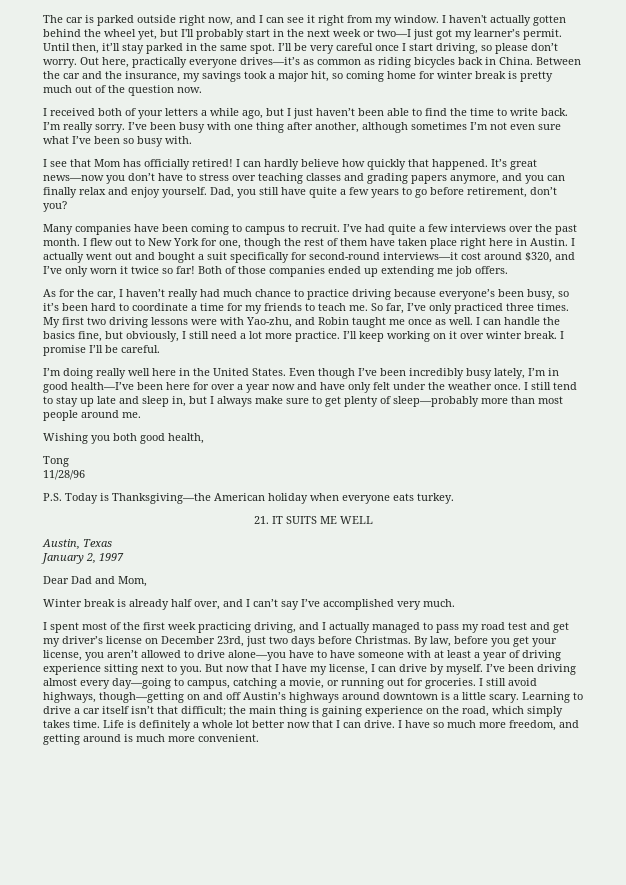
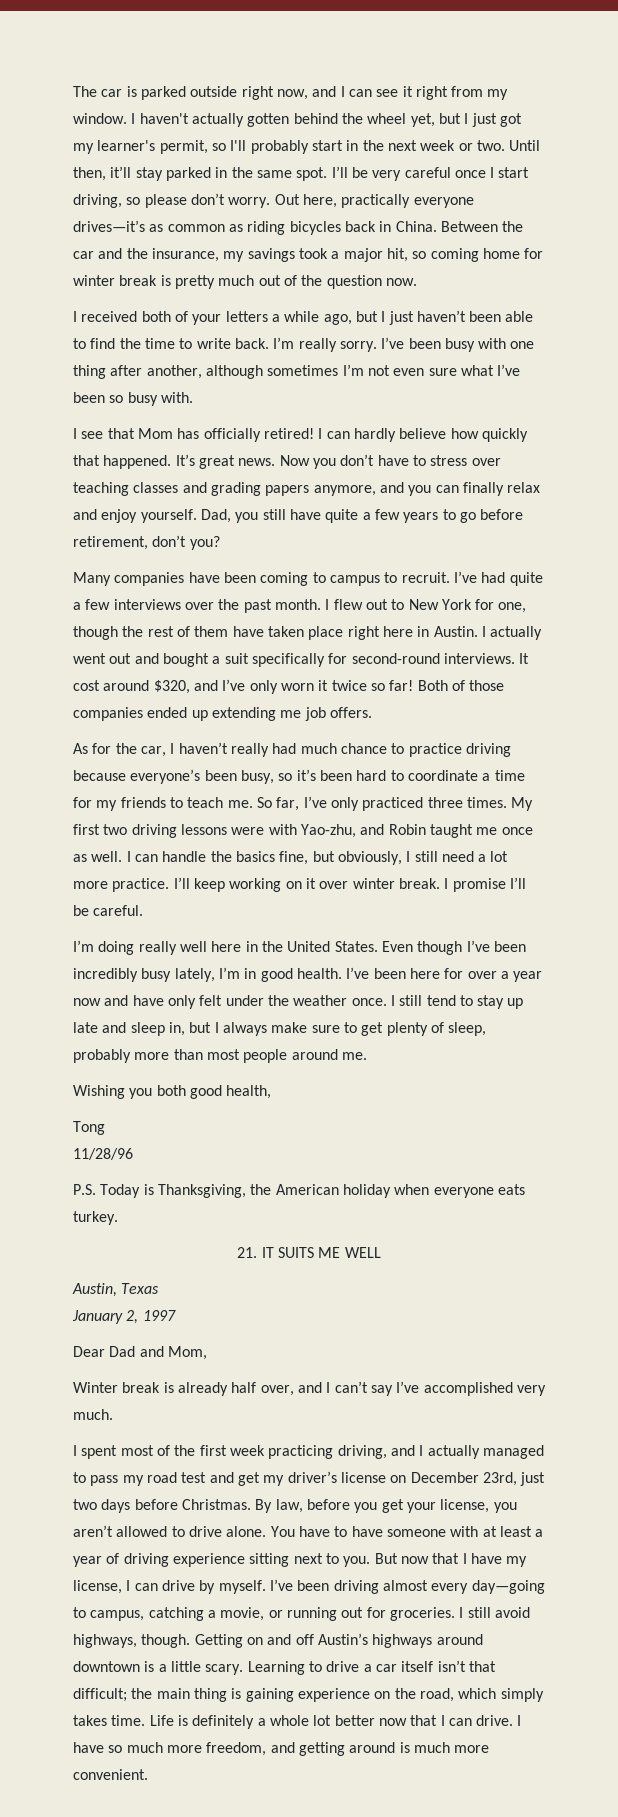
- I haven't actually gotten behind the wheel yet, but I'll probably start in the next week or two—I just got my learner’s permit.
+ I haven't actually gotten behind the wheel yet, but I just got my learner's permit, so I'll probably start in the next week or two.
- It’s great news—now you don’t have to stress over teaching classes and grading papers anymore, and you can finally relax and enjoy yourself.
+ It’s great news. Now you don’t have to stress over teaching classes and grading papers anymore, and you can finally relax and enjoy yourself.
- I actually went out and bought a suit specifically for second-round interviews—it cost around $320, and I’ve only worn it twice so far!
+ I actually went out and bought a suit specifically for second-round interviews. It cost around $320, and I’ve only worn it twice so far!
- Even though I’ve been incredibly busy lately, I’m in good health—I’ve been here for over a year now and have only felt under the weather once.
+ Even though I’ve been incredibly busy lately, I’m in good health. I’ve been here for over a year now and have only felt under the weather once.
- I still tend to stay up late and sleep in, but I always make sure to get plenty of sleep—probably more than most people around me.
+ I still tend to stay up late and sleep in, but I always make sure to get plenty of sleep, probably more than most people around me.
- P.S. Today is Thanksgiving—the American holiday when everyone eats turkey.
+ P.S. Today is Thanksgiving, the American holiday when everyone eats turkey.
- By law, before you get your license, you aren’t allowed to drive alone—you have to have someone with at least a year of driving experience sitting next to you.
+ By law, before you get your license, you aren’t allowed to drive alone. You have to have someone with at least a year of driving experience sitting next to you.
- I still avoid highways, though—getting on and off Austin’s highways around downtown is a little scary.
+ I still avoid highways, though. Getting on and off Austin’s highways around downtown is a little scary.

